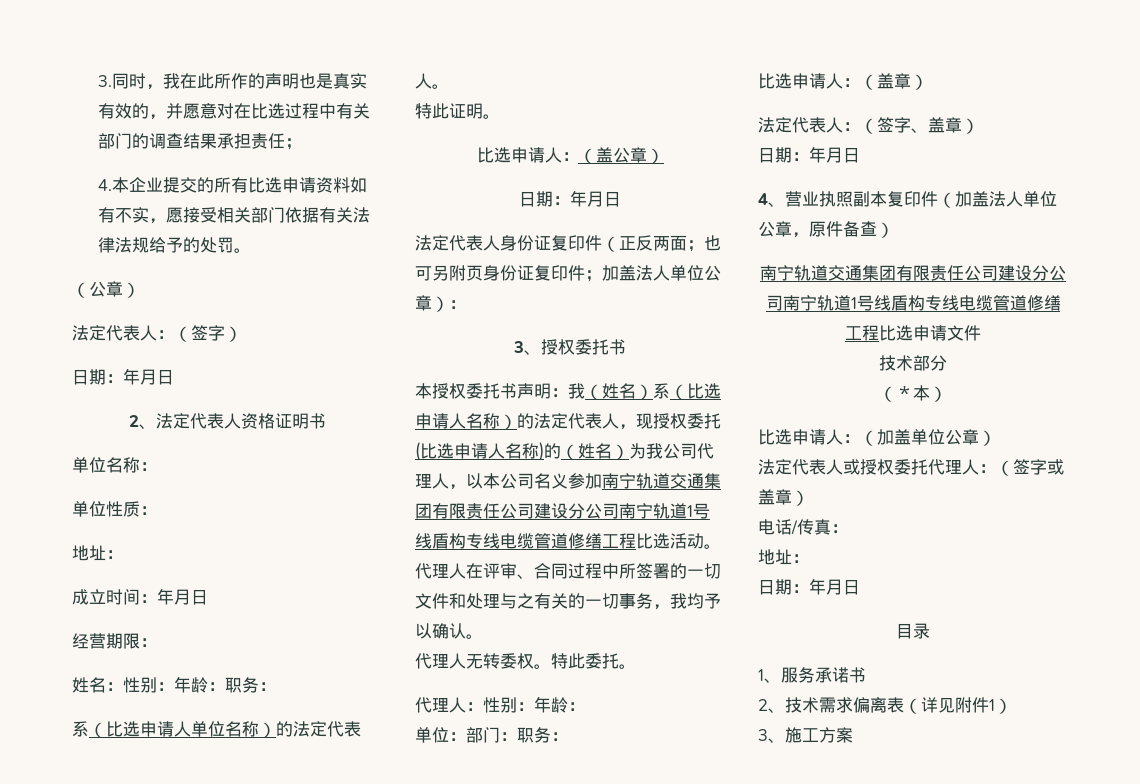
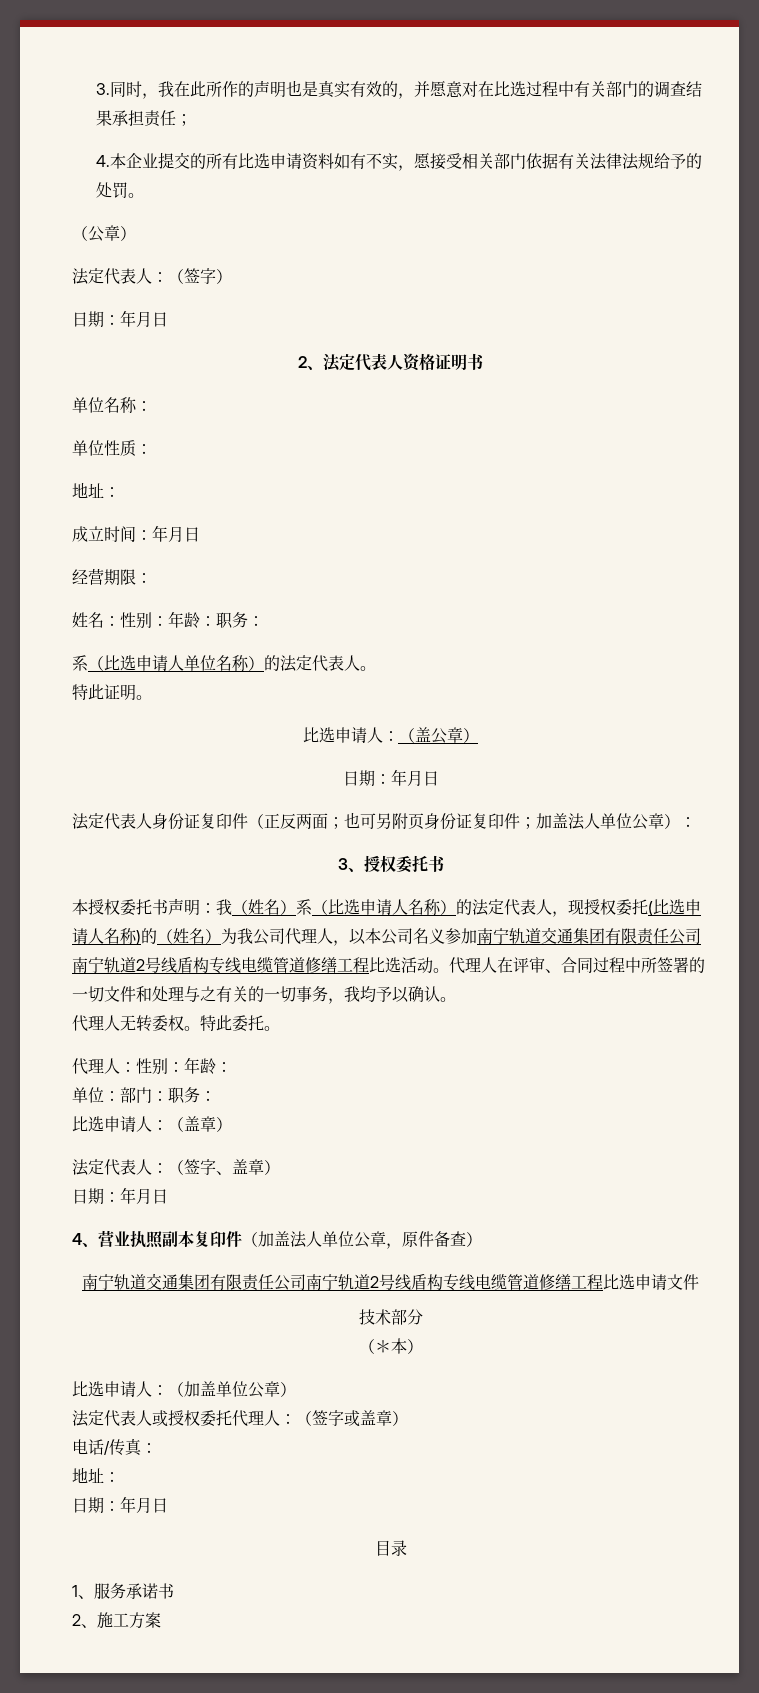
- 本授权委托书声明：我（姓名）系（比选申请人名称）的法定代表人，现授权委托(比选申请人名称)的（姓名）为我公司代理人，以本公司名义参加南宁轨道交通集团有限责任公司建设分公司南宁轨道1号线盾构专线电缆管道修缮工程比选活动。
+ 本授权委托书声明：我（姓名）系（比选申请人名称）的法定代表人，现授权委托(比选申请人名称)的（姓名）为我公司代理人，以本公司名义参加南宁轨道交通集团有限责任公司南宁轨道2号线盾构专线电缆管道修缮工程比选活动。
- 南宁轨道交通集团有限责任公司建设分公司南宁轨道1号线盾构专线电缆管道修缮工程比选申请文件
+ 南宁轨道交通集团有限责任公司南宁轨道2号线盾构专线电缆管道修缮工程比选申请文件
- 2、技术需求偏离表（详见附件1）
- 3、施工方案
+ 2、施工方案

